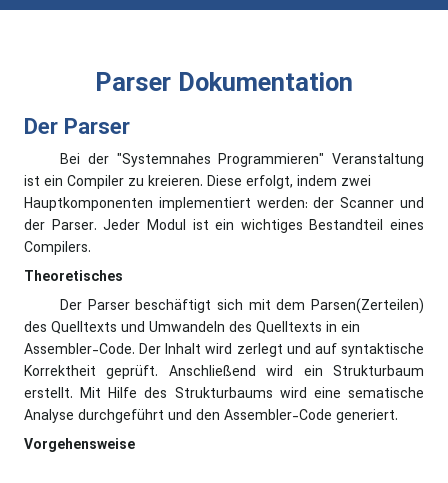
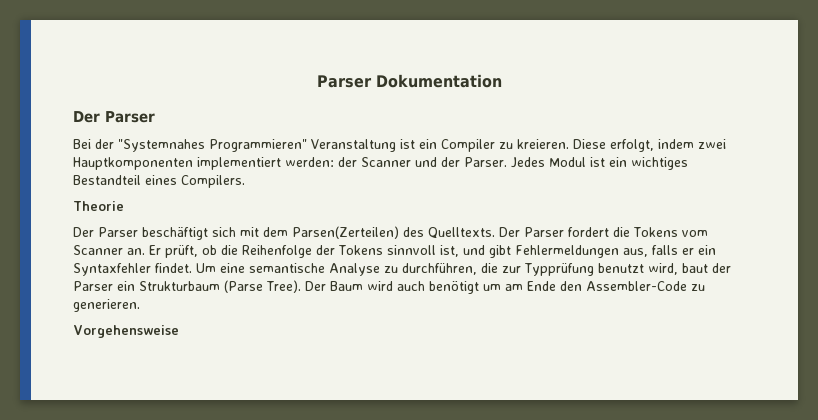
- Jeder Modul ist ein wichtiges Bestandteil eines Compilers.
+ Jedes Modul ist ein wichtiges Bestandteil eines Compilers.
- Theoretisches
+ Theorie
- Der Parser beschäftigt sich mit dem Parsen(Zerteilen) des Quelltexts und Umwandeln des Quelltexts in ein Assembler-Code. Der Inhalt wird zerlegt und auf syntaktische Korrektheit geprüft. Anschließend wird ein Strukturbaum erstellt. Mit Hilfe des Strukturbaums wird eine sematische Analyse durchgeführt und den Assembler-Code generiert.
+ Der Parser beschäftigt sich mit dem Parsen(Zerteilen) des Quelltexts. Der Parser fordert die Tokens vom Scanner an. Er prüft, ob die Reihenfolge der Tokens sinnvoll ist, und gibt Fehlermeldungen aus, falls er ein Syntaxfehler findet. Um eine semantische Analyse zu durchführen, die zur Typprüfung benutzt wird, baut der Parser ein Strukturbaum (Parse Tree). Der Baum wird auch benötigt um am Ende den Assembler-Code zu generieren.

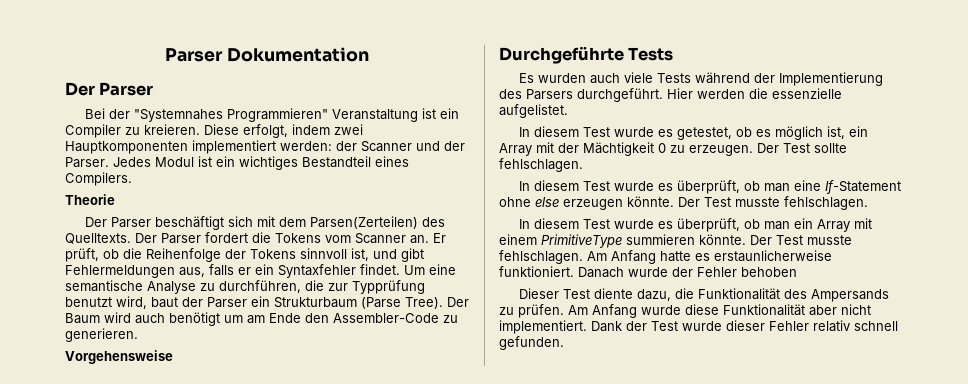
+ Durchgeführte Tests
+ Es wurden auch viele Tests während der Implementierung des Parsers durchgeführt. Hier werden die essenzielle aufgelistet.
+ In diesem Test wurde es getestet, ob es möglich ist, ein Array mit der Mächtigkeit 0 zu erzeugen. Der Test sollte fehlschlagen.
+ In diesem Test wurde es überprüft, ob man eine If-Statement ohne else erzeugen könnte. Der Test musste fehlschlagen.
+ In diesem Test wurde es überprüft, ob man ein Array mit einem PrimitiveType summieren könnte. Der Test musste fehlschlagen. Am Anfang hatte es erstaunlicherweise funktioniert. Danach wurde der Fehler behoben
+ Dieser Test diente dazu, die Funktionalität des Ampersands zu prüfen. Am Anfang wurde diese Funktionalität aber nicht implementiert. Dank der Test wurde dieser Fehler relativ schnell gefunden.

